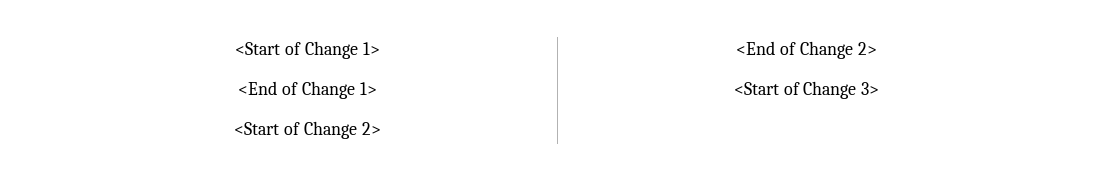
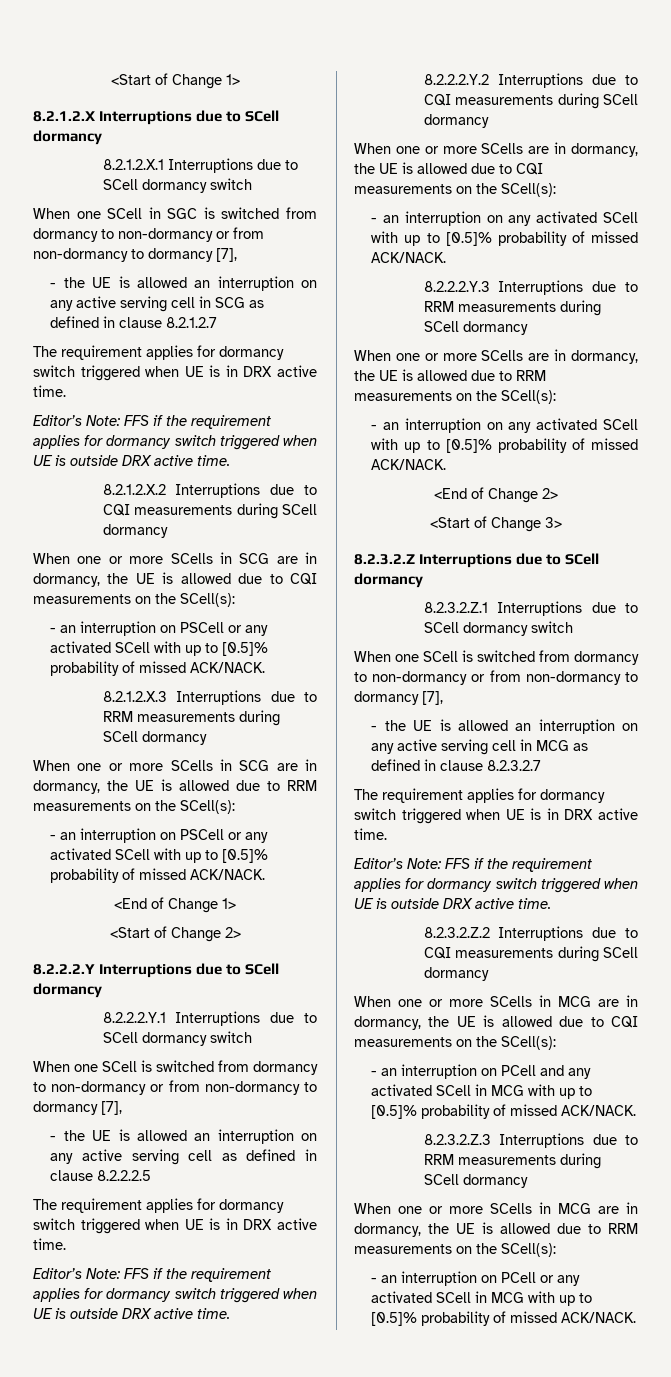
+ 8.2.1.2.X Interruptions due to SCell dormancy
+ 8.2.1.2.X.1 Interruptions due to SCell dormancy switch
+ When one SCell in SGC is switched from dormancy to non-dormancy or from non-dormancy to dormancy [7],
+ - the UE is allowed an interruption on any active serving cell in SCG as defined in clause 8.2.1.2.7
+ The requirement applies for dormancy switch triggered when UE is in DRX active time.
+ Editor’s Note: FFS if the requirement applies for dormancy switch triggered when UE is outside DRX active time.
+ 8.2.1.2.X.2 Interruptions due to CQI measurements during SCell dormancy
+ When one or more SCells in SCG are in dormancy, the UE is allowed due to CQI measurements on the SCell(s):
+ - an interruption on PSCell or any activated SCell with up to [0.5]% probability of missed ACK/NACK.
+ 8.2.1.2.X.3 Interruptions due to RRM measurements during SCell dormancy
+ When one or more SCells in SCG are in dormancy, the UE is allowed due to RRM measurements on the SCell(s):
+ - an interruption on PSCell or any activated SCell with up to [0.5]% probability of missed ACK/NACK.
+ 8.2.2.2.Y Interruptions due to SCell dormancy
+ 8.2.2.2.Y.1 Interruptions due to SCell dormancy switch
+ When one SCell is switched from dormancy to non-dormancy or from non-dormancy to dormancy [7],
+ - the UE is allowed an interruption on any active serving cell as defined in clause 8.2.2.2.5
+ The requirement applies for dormancy switch triggered when UE is in DRX active time.
+ Editor’s Note: FFS if the requirement applies for dormancy switch triggered when UE is outside DRX active time.
+ 8.2.2.2.Y.2 Interruptions due to CQI measurements during SCell dormancy
+ When one or more SCells are in dormancy, the UE is allowed due to CQI measurements on the SCell(s):
+ - an interruption on any activated SCell with up to [0.5]% probability of missed ACK/NACK.
+ 8.2.2.2.Y.3 Interruptions due to RRM measurements during SCell dormancy
+ When one or more SCells are in dormancy, the UE is allowed due to RRM measurements on the SCell(s):
+ - an interruption on any activated SCell with up to [0.5]% probability of missed ACK/NACK.
+ 8.2.3.2.Z Interruptions due to SCell dormancy
+ 8.2.3.2.Z.1 Interruptions due to SCell dormancy switch
+ When one SCell is switched from dormancy to non-dormancy or from non-dormancy to dormancy [7],
+ - the UE is allowed an interruption on any active serving cell in MCG as defined in clause 8.2.3.2.7
+ The requirement applies for dormancy switch triggered when UE is in DRX active time.
+ Editor’s Note: FFS if the requirement applies for dormancy switch triggered when UE is outside DRX active time.
+ 8.2.3.2.Z.2 Interruptions due to CQI measurements during SCell dormancy
+ When one or more SCells in MCG are in dormancy, the UE is allowed due to CQI measurements on the SCell(s):
+ - an interruption on PCell and any activated SCell in MCG with up to [0.5]% probability of missed ACK/NACK.
+ 8.2.3.2.Z.3 Interruptions due to RRM measurements during SCell dormancy
+ When one or more SCells in MCG are in dormancy, the UE is allowed due to RRM measurements on the SCell(s):
+ - an interruption on PCell or any activated SCell in MCG with up to [0.5]% probability of missed ACK/NACK.

